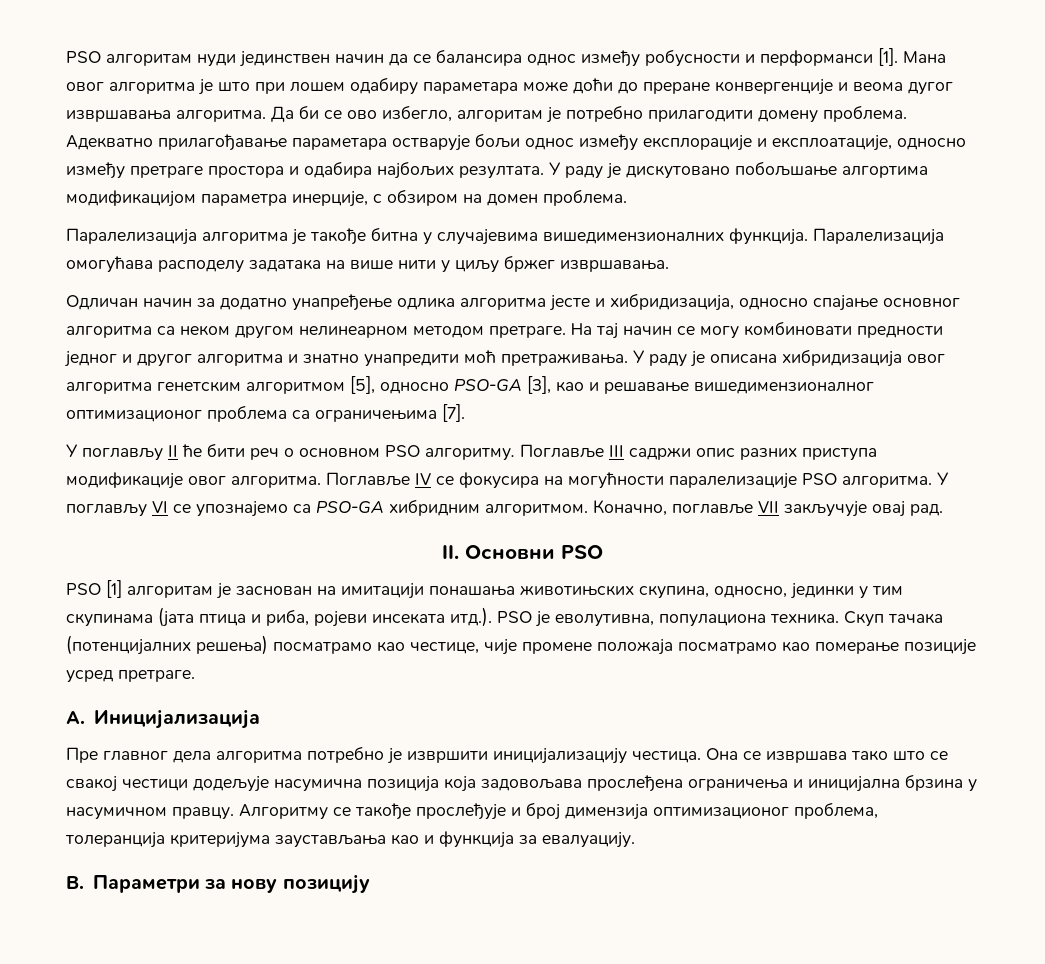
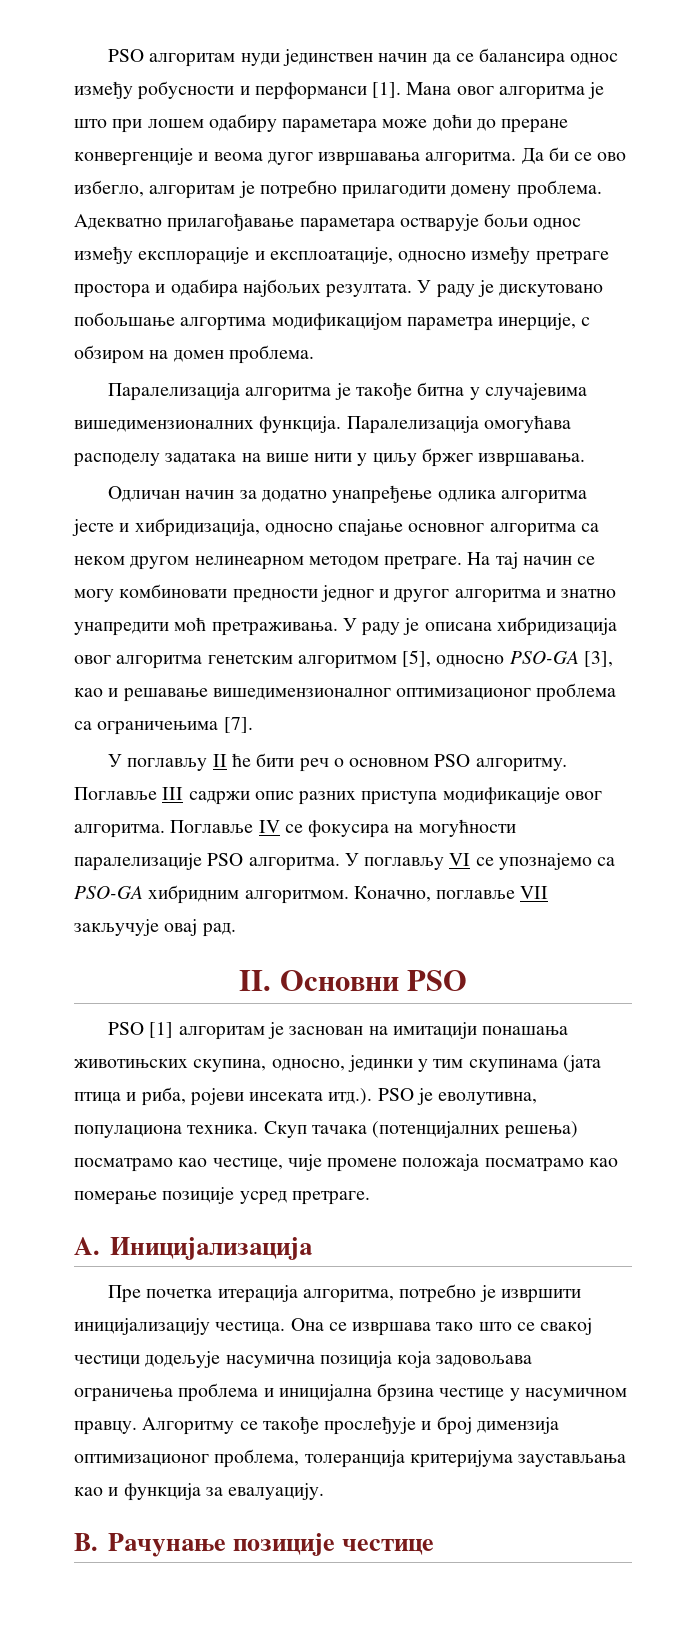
- Пре главног дела алгоритма потребно је извршити иницијализацију честица.
+ Пре почетка итерација алгоритма, потребно је извршити иницијализацију честица.
- Она се извршава тако што се свакој честици додељује насумична позиција која задовољава прослеђена ограничења и иницијална брзина у насумичном правцу.
+ Она се извршава тако што се свакој честици додељује насумична позиција која задовољава ограничења проблема и иницијална брзина честице у насумичном правцу.
- B. Параметри за нову позицију
+ B. Рачунање позиције честице

